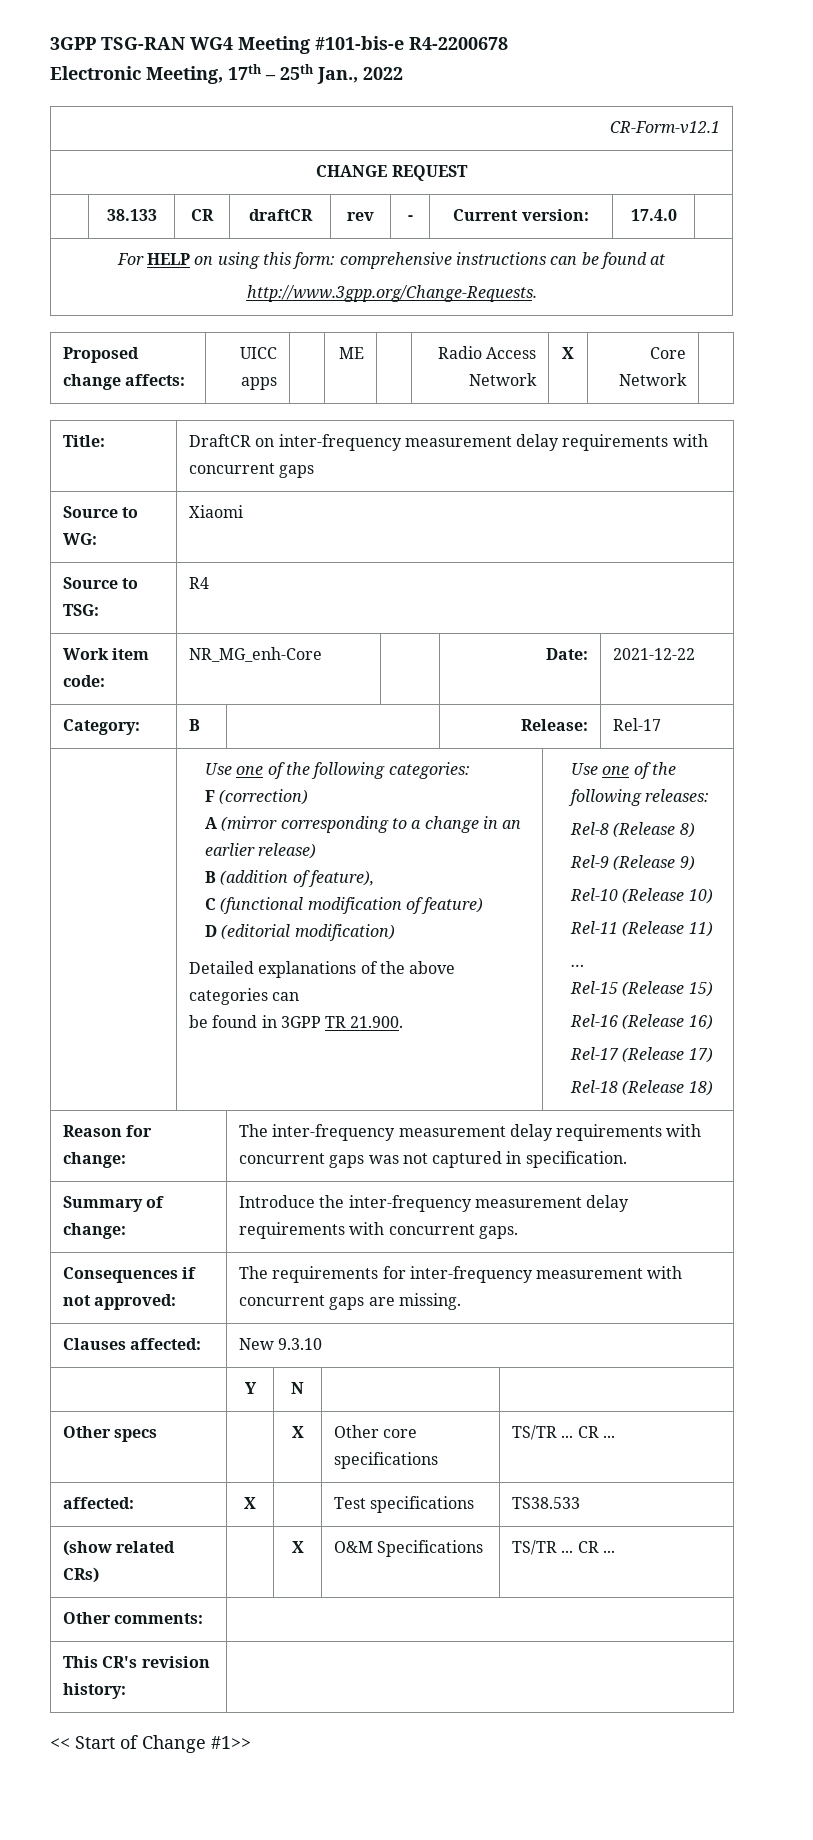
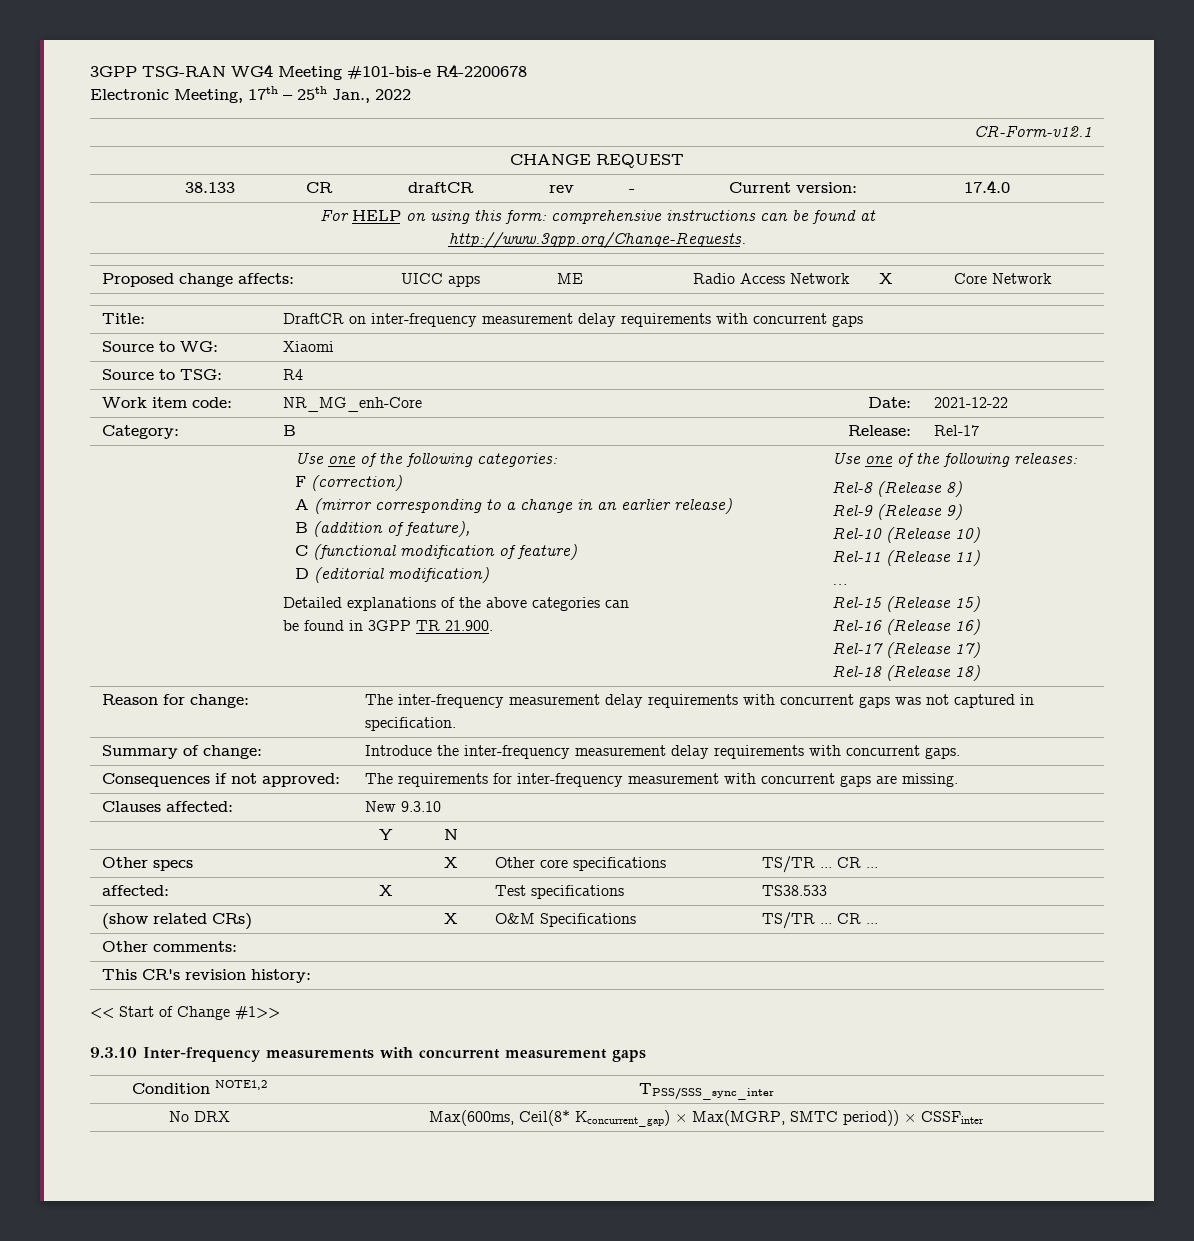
+ 9.3.10 Inter-frequency measurements with concurrent measurement gaps
+ Condition NOTE1,2 | TPSS/SSS_sync_inter
+ No DRX | Max(600ms, Ceil(8* Kconcurrent_gap) × Max(MGRP, SMTC period)) × CSSFinter

